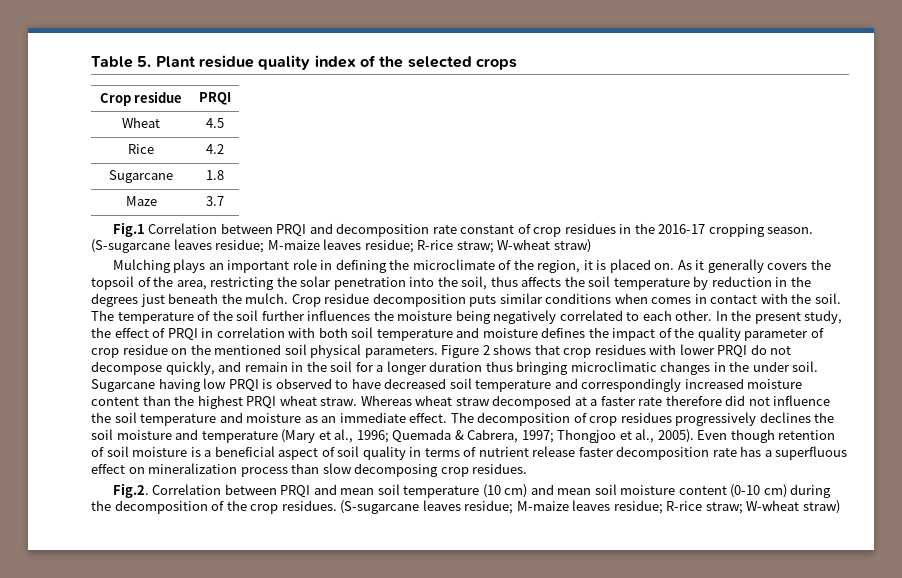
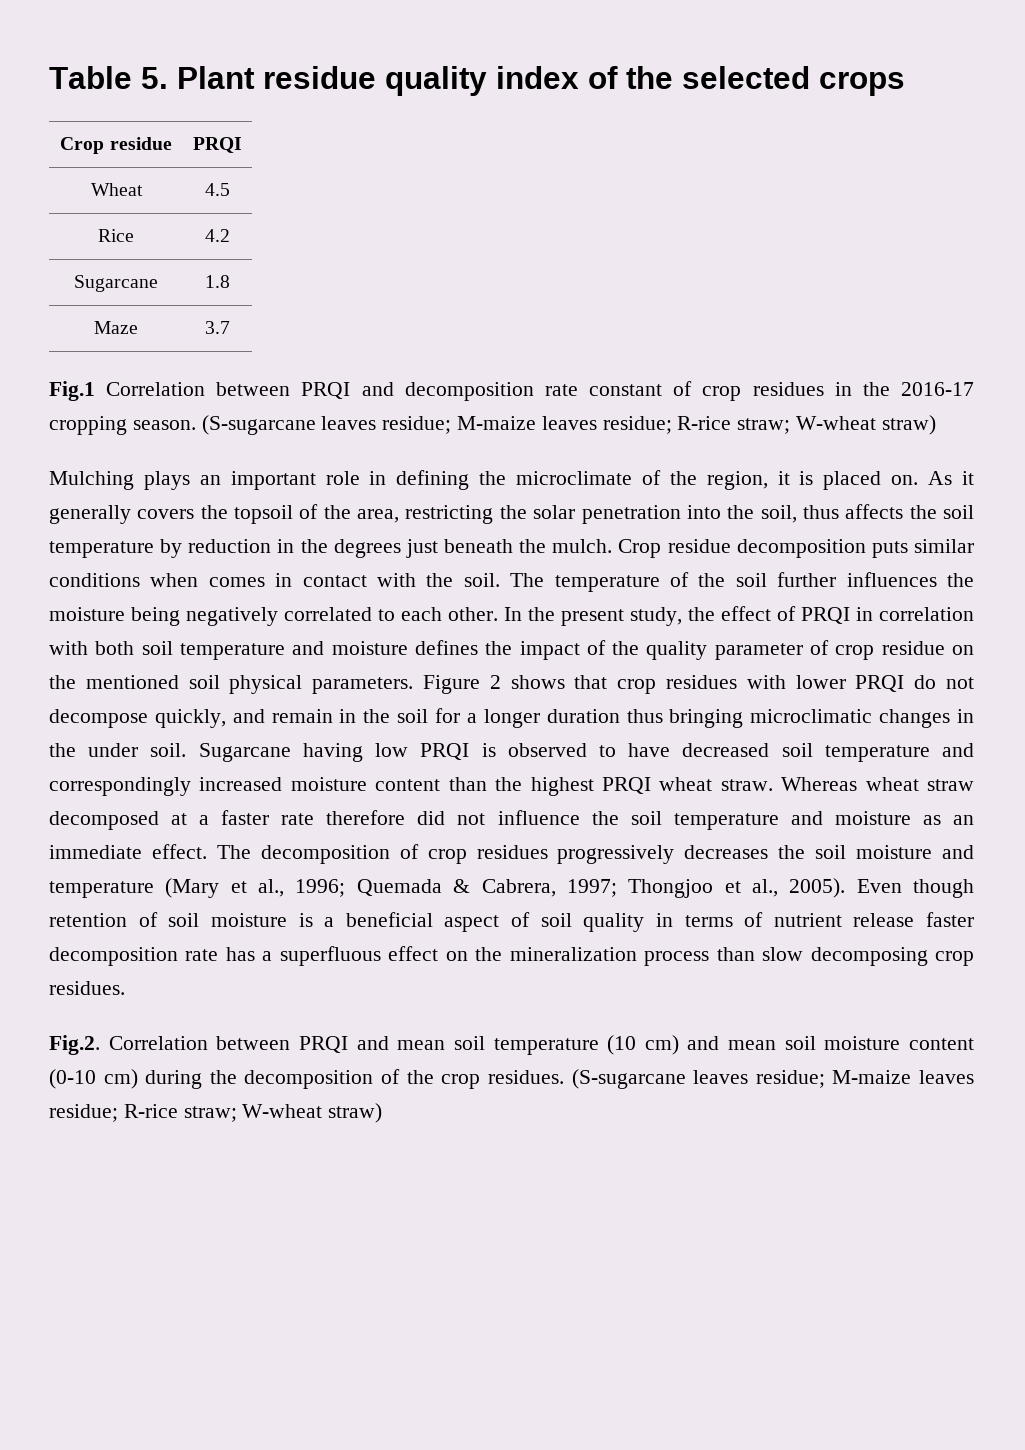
- The decomposition of crop residues progressively declines the soil moisture and temperature (Mary et al., 1996; Quemada & Cabrera, 1997; Thongjoo et al., 2005).
+ The decomposition of crop residues progressively decreases the soil moisture and temperature (Mary et al., 1996; Quemada & Cabrera, 1997; Thongjoo et al., 2005).
- Even though retention of soil moisture is a beneficial aspect of soil quality in terms of nutrient release faster decomposition rate has a superfluous effect on mineralization process than slow decomposing crop residues.
+ Even though retention of soil moisture is a beneficial aspect of soil quality in terms of nutrient release faster decomposition rate has a superfluous effect on the mineralization process than slow decomposing crop residues.

